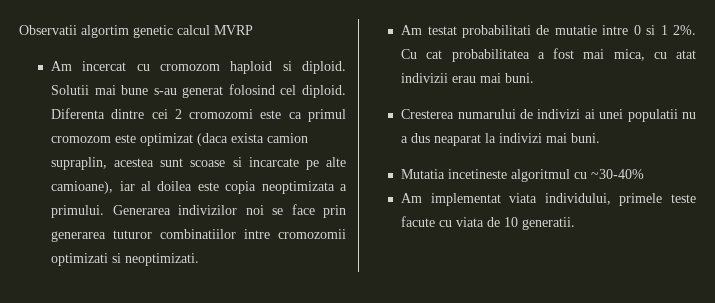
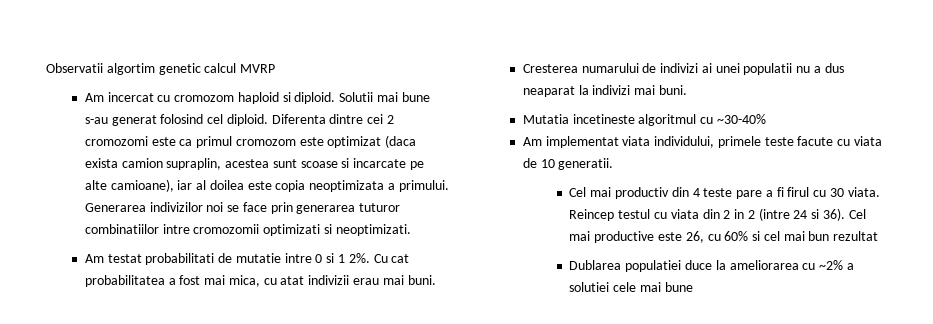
+ Cel mai productiv din 4 teste pare a fi firul cu 30 viata. Reincep testul cu viata din 2 in 2 (intre 24 si 36). Cel mai productive este 26, cu 60% si cel mai bun rezultat
+ Dublarea populatiei duce la ameliorarea cu ~2% a solutiei cele mai bune

